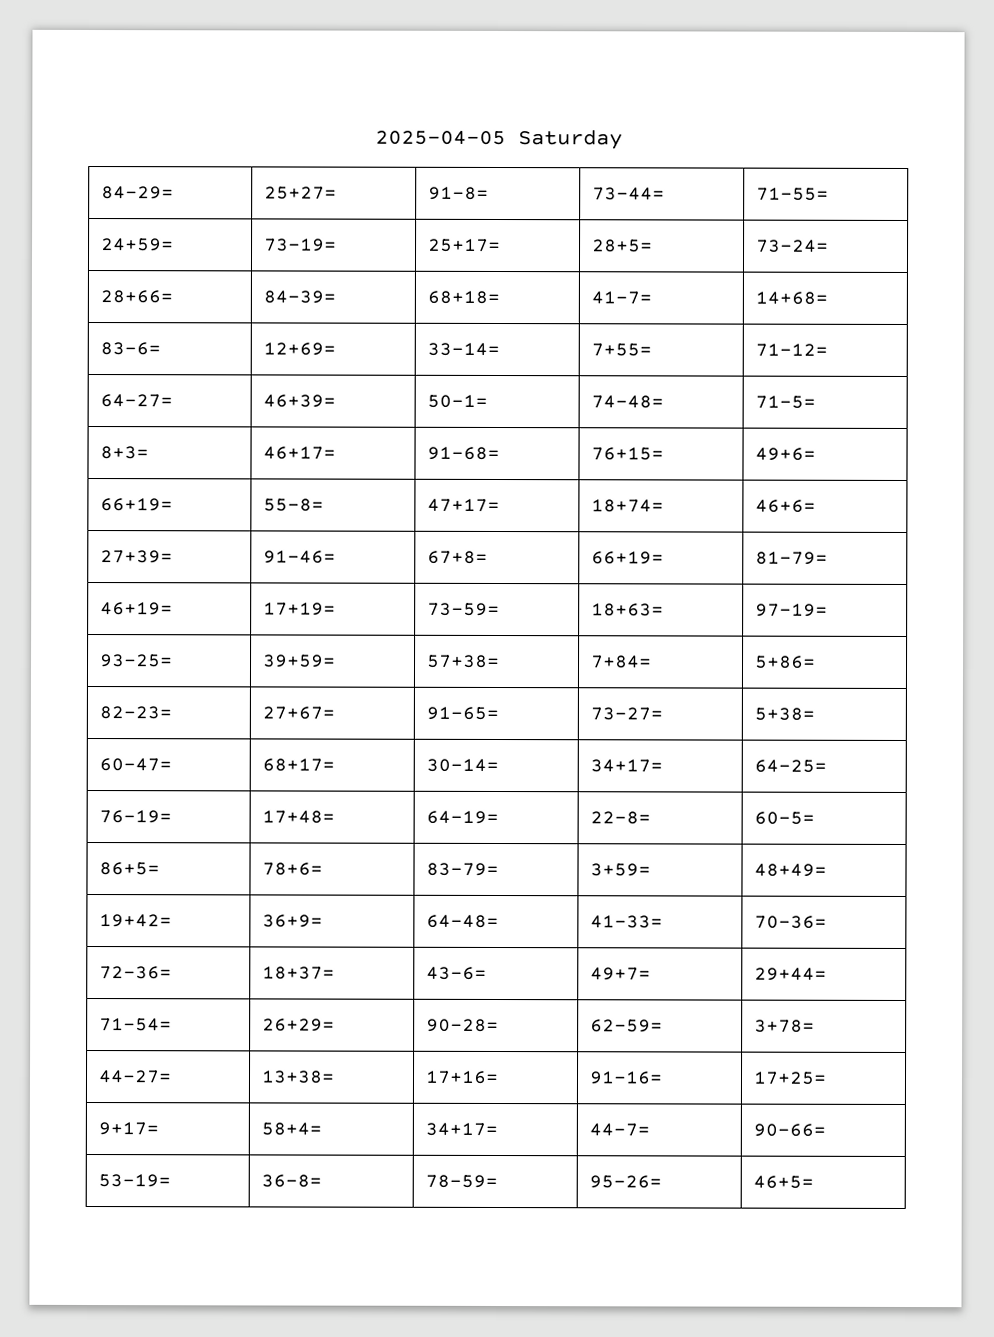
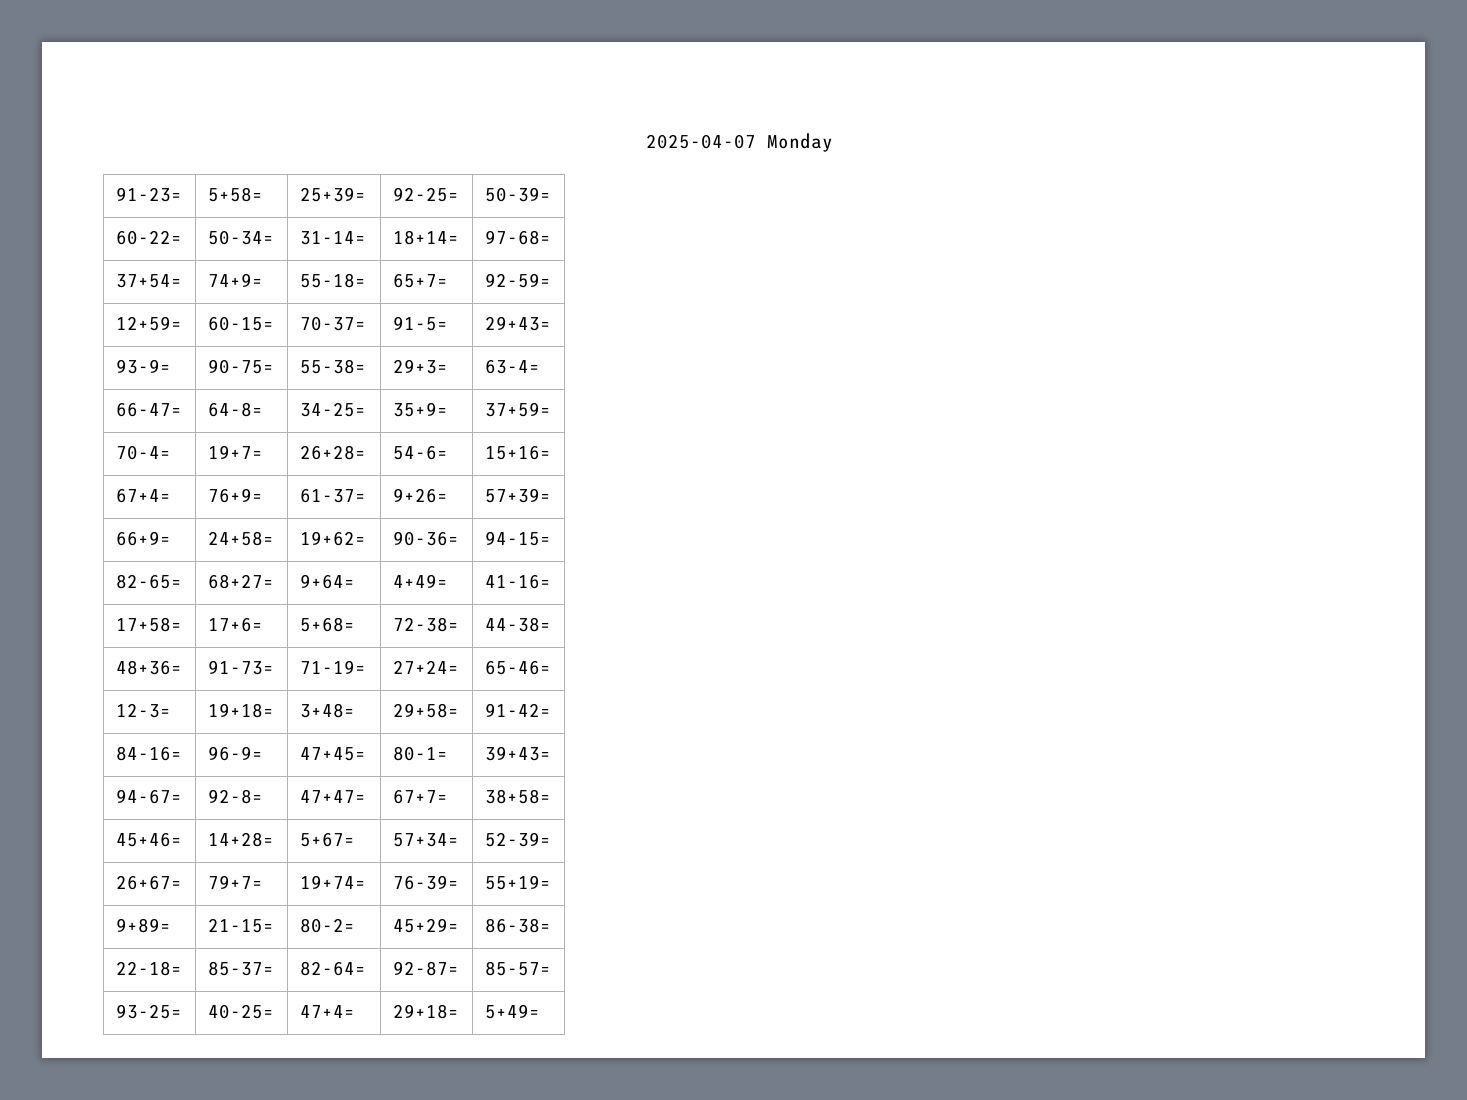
- 2025-04-05 Saturday
- 84-29= | 25+27= | 91-8= | 73-44= | 71-55=
- 24+59= | 73-19= | 25+17= | 28+5= | 73-24=
- 28+66= | 84-39= | 68+18= | 41-7= | 14+68=
- 83-6= | 12+69= | 33-14= | 7+55= | 71-12=
- 64-27= | 46+39= | 50-1= | 74-48= | 71-5=
- 8+3= | 46+17= | 91-68= | 76+15= | 49+6=
- 66+19= | 55-8= | 47+17= | 18+74= | 46+6=
- 27+39= | 91-46= | 67+8= | 66+19= | 81-79=
- 46+19= | 17+19= | 73-59= | 18+63= | 97-19=
- 93-25= | 39+59= | 57+38= | 7+84= | 5+86=
- 82-23= | 27+67= | 91-65= | 73-27= | 5+38=
- 60-47= | 68+17= | 30-14= | 34+17= | 64-25=
- 76-19= | 17+48= | 64-19= | 22-8= | 60-5=
- 86+5= | 78+6= | 83-79= | 3+59= | 48+49=
- 19+42= | 36+9= | 64-48= | 41-33= | 70-36=
- 72-36= | 18+37= | 43-6= | 49+7= | 29+44=
- 71-54= | 26+29= | 90-28= | 62-59= | 3+78=
- 44-27= | 13+38= | 17+16= | 91-16= | 17+25=
- 9+17= | 58+4= | 34+17= | 44-7= | 90-66=
- 53-19= | 36-8= | 78-59= | 95-26= | 46+5=
+ 2025-04-07 Monday
+ 91-23= | 5+58= | 25+39= | 92-25= | 50-39=
+ 60-22= | 50-34= | 31-14= | 18+14= | 97-68=
+ 37+54= | 74+9= | 55-18= | 65+7= | 92-59=
+ 12+59= | 60-15= | 70-37= | 91-5= | 29+43=
+ 93-9= | 90-75= | 55-38= | 29+3= | 63-4=
+ 66-47= | 64-8= | 34-25= | 35+9= | 37+59=
+ 70-4= | 19+7= | 26+28= | 54-6= | 15+16=
+ 67+4= | 76+9= | 61-37= | 9+26= | 57+39=
+ 66+9= | 24+58= | 19+62= | 90-36= | 94-15=
+ 82-65= | 68+27= | 9+64= | 4+49= | 41-16=
+ 17+58= | 17+6= | 5+68= | 72-38= | 44-38=
+ 48+36= | 91-73= | 71-19= | 27+24= | 65-46=
+ 12-3= | 19+18= | 3+48= | 29+58= | 91-42=
+ 84-16= | 96-9= | 47+45= | 80-1= | 39+43=
+ 94-67= | 92-8= | 47+47= | 67+7= | 38+58=
+ 45+46= | 14+28= | 5+67= | 57+34= | 52-39=
+ 26+67= | 79+7= | 19+74= | 76-39= | 55+19=
+ 9+89= | 21-15= | 80-2= | 45+29= | 86-38=
+ 22-18= | 85-37= | 82-64= | 92-87= | 85-57=
+ 93-25= | 40-25= | 47+4= | 29+18= | 5+49=

